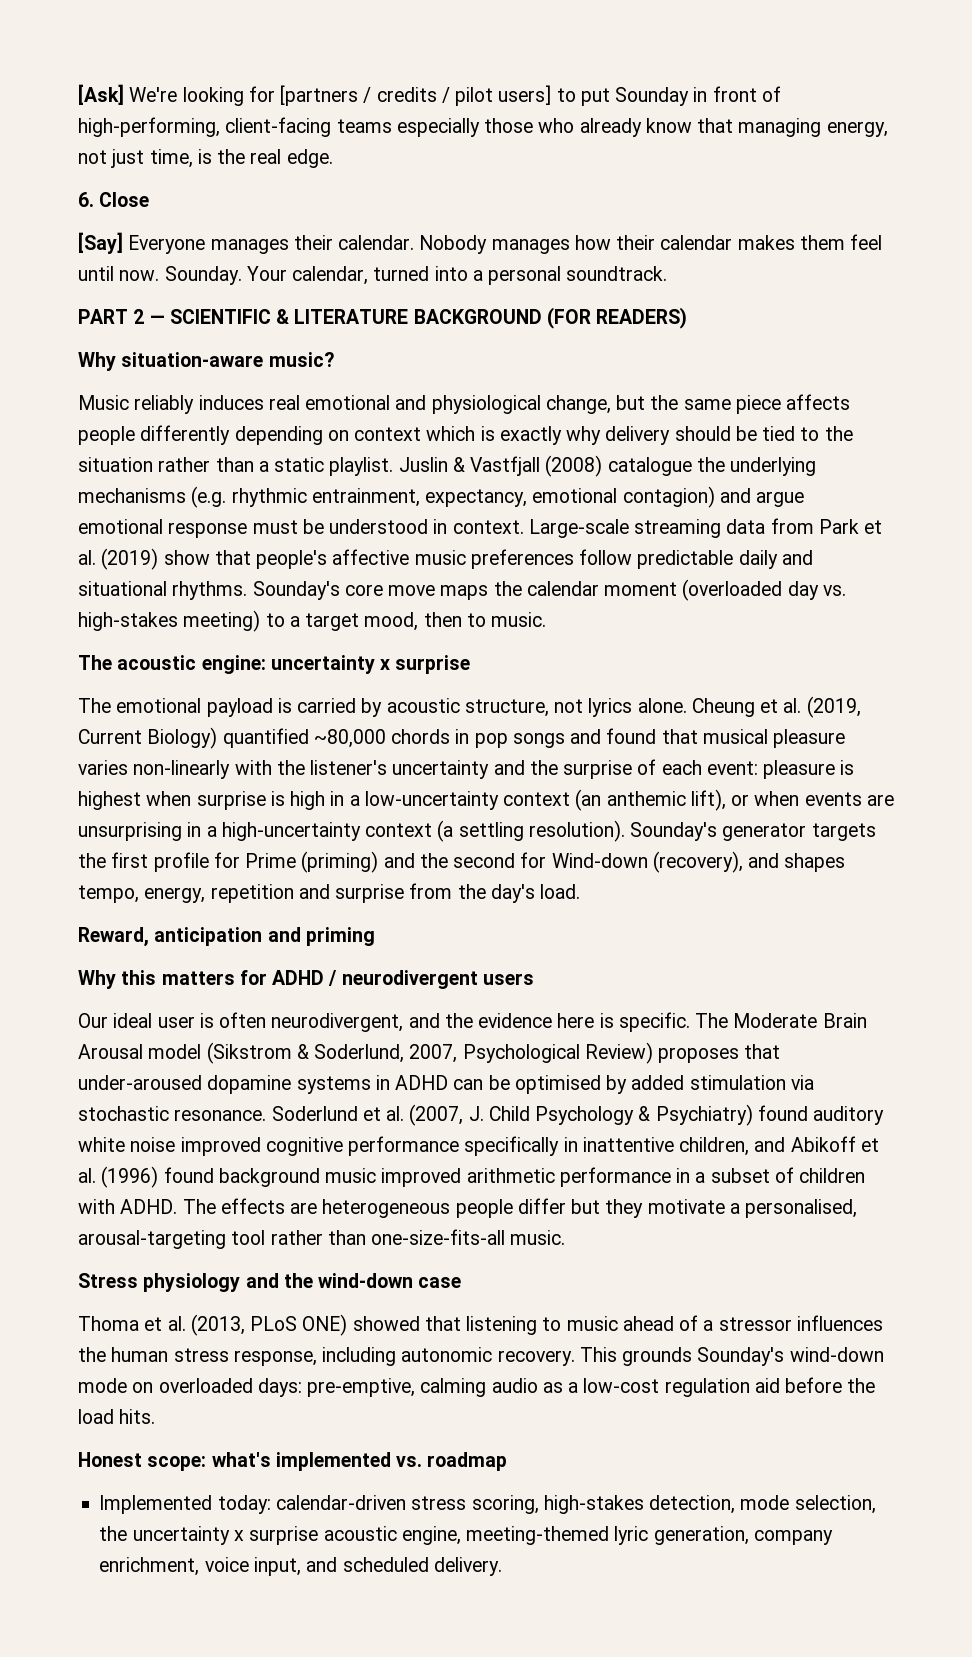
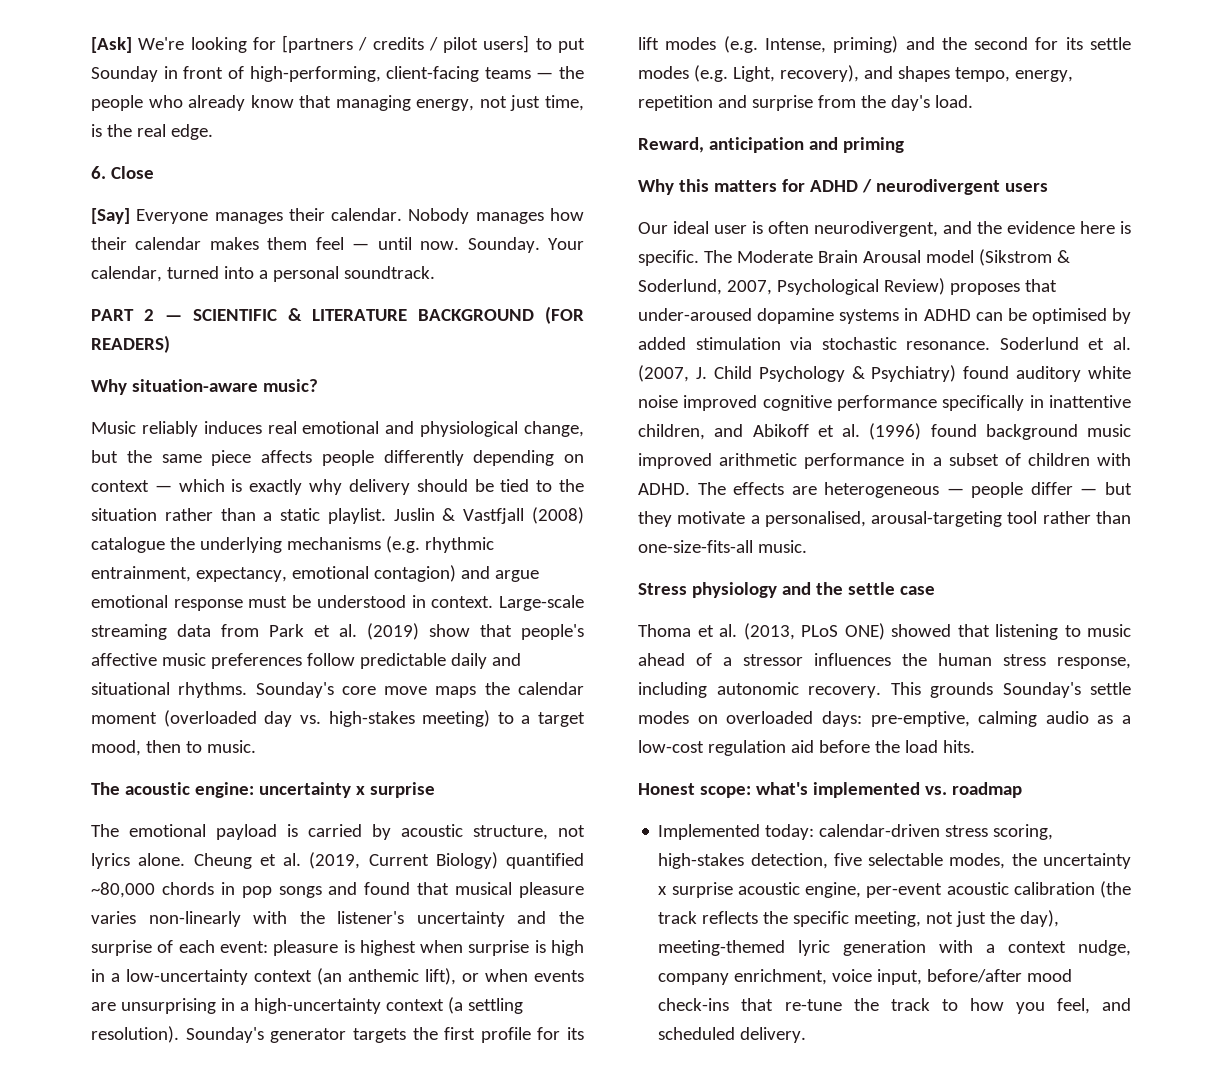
- [Ask] We're looking for [partners / credits / pilot users] to put Sounday in front of high-performing, client-facing teams especially those who already know that managing energy, not just time, is the real edge.
+ [Ask] We're looking for [partners / credits / pilot users] to put Sounday in front of high-performing, client-facing teams — the people who already know that managing energy, not just time, is the real edge.
- Nobody manages how their calendar makes them feel until now.
+ Nobody manages how their calendar makes them feel — until now.
- Music reliably induces real emotional and physiological change, but the same piece affects people differently depending on context which is exactly why delivery should be tied to the situation rather than a static playlist.
+ Music reliably induces real emotional and physiological change, but the same piece affects people differently depending on context — which is exactly why delivery should be tied to the situation rather than a static playlist.
- Sounday's generator targets the first profile for Prime (priming) and the second for Wind-down (recovery), and shapes tempo, energy, repetition and surprise from the day's load.
+ Sounday's generator targets the first profile for its lift modes (e.g. Intense, priming) and the second for its settle modes (e.g. Light, recovery), and shapes tempo, energy, repetition and surprise from the day's load.
- The effects are heterogeneous people differ but they motivate a personalised, arousal-targeting tool rather than one-size-fits-all music.
+ The effects are heterogeneous — people differ — but they motivate a personalised, arousal-targeting tool rather than one-size-fits-all music.
- Stress physiology and the wind-down case
+ Stress physiology and the settle case
- This grounds Sounday's wind-down mode on overloaded days: pre-emptive, calming audio as a low-cost regulation aid before the load hits.
+ This grounds Sounday's settle modes on overloaded days: pre-emptive, calming audio as a low-cost regulation aid before the load hits.
- Implemented today: calendar-driven stress scoring, high-stakes detection, mode selection, the uncertainty x surprise acoustic engine, meeting-themed lyric generation, company enrichment, voice input, and scheduled delivery.
+ Implemented today: calendar-driven stress scoring, high-stakes detection, five selectable modes, the uncertainty x surprise acoustic engine, per-event acoustic calibration (the track reflects the specific meeting, not just the day), meeting-themed lyric generation with a context nudge, company enrichment, voice input, before/after mood check-ins that re-tune the track to how you feel, and scheduled delivery.

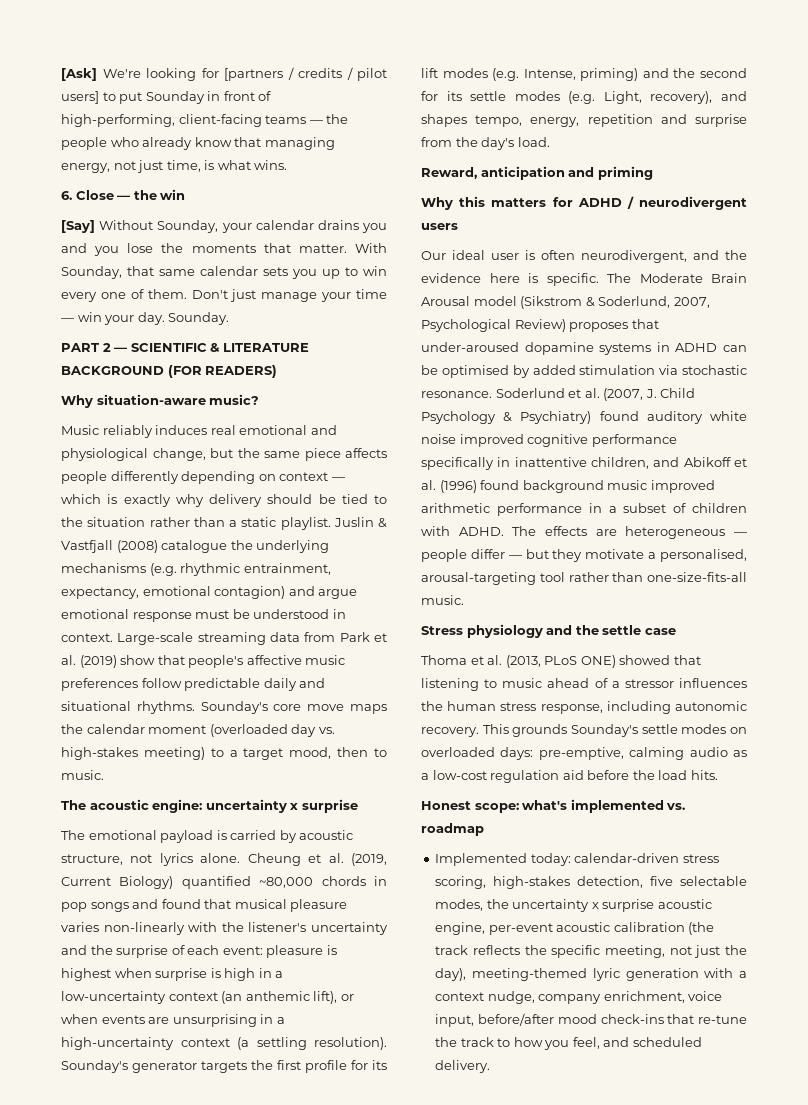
- [Ask] We're looking for [partners / credits / pilot users] to put Sounday in front of high-performing, client-facing teams — the people who already know that managing energy, not just time, is the real edge.
+ [Ask] We're looking for [partners / credits / pilot users] to put Sounday in front of high-performing, client-facing teams — the people who already know that managing energy, not just time, is what wins.
- 6. Close
- [Say] Everyone manages their calendar. Nobody manages how their calendar makes them feel — until now. Sounday. Your calendar, turned into a personal soundtrack.
+ 6. Close — the win
+ [Say] Without Sounday, your calendar drains you and you lose the moments that matter. With Sounday, that same calendar sets you up to win every one of them. Don't just manage your time — win your day. Sounday.

